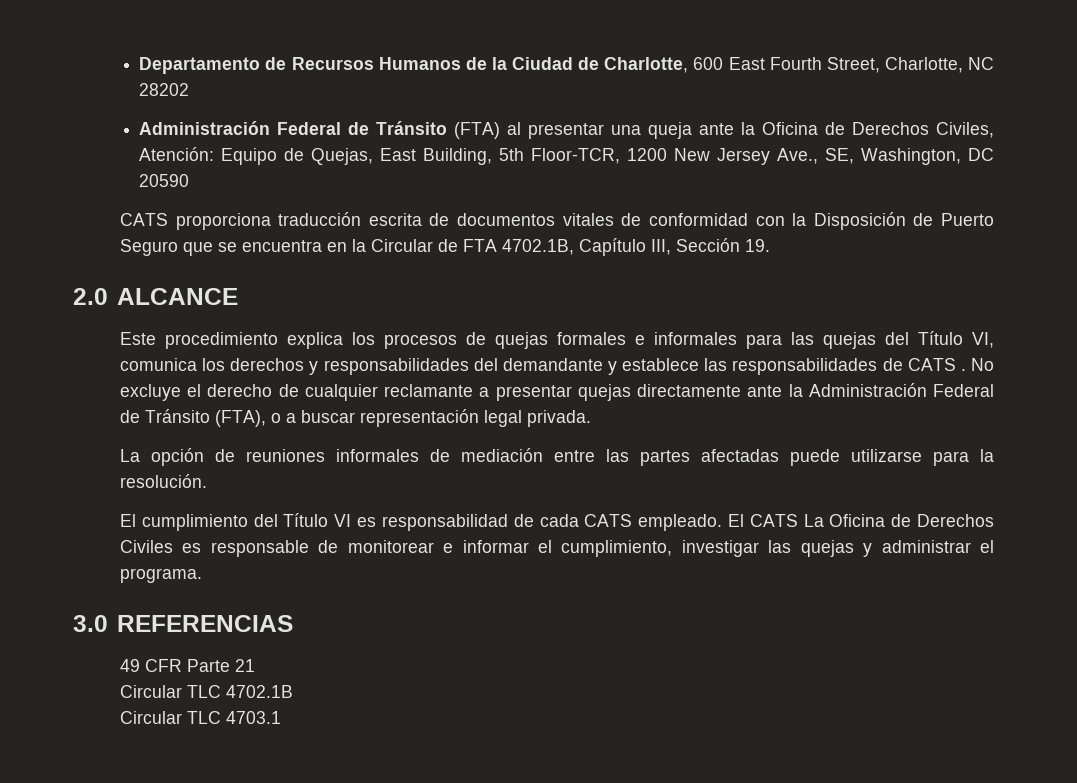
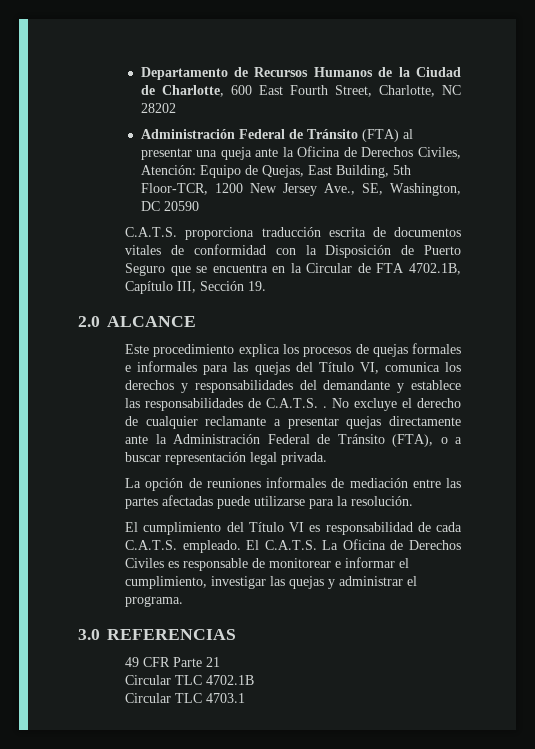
- CATS proporciona traducción escrita de documentos vitales de conformidad con la Disposición de Puerto Seguro que se encuentra en la Circular de FTA 4702.1B, Capítulo III, Sección 19.
+ C.A.T.S. proporciona traducción escrita de documentos vitales de conformidad con la Disposición de Puerto Seguro que se encuentra en la Circular de FTA 4702.1B, Capítulo III, Sección 19.
- Este procedimiento explica los procesos de quejas formales e informales para las quejas del Título VI, comunica los derechos y responsabilidades del demandante y establece las responsabilidades de CATS .
+ Este procedimiento explica los procesos de quejas formales e informales para las quejas del Título VI, comunica los derechos y responsabilidades del demandante y establece las responsabilidades de C.A.T.S. .
- El cumplimiento del Título VI es responsabilidad de cada CATS empleado.
+ El cumplimiento del Título VI es responsabilidad de cada C.A.T.S. empleado.
- El CATS La Oficina de Derechos Civiles es responsable de monitorear e informar el cumplimiento, investigar las quejas y administrar el programa.
+ El C.A.T.S. La Oficina de Derechos Civiles es responsable de monitorear e informar el cumplimiento, investigar las quejas y administrar el programa.

